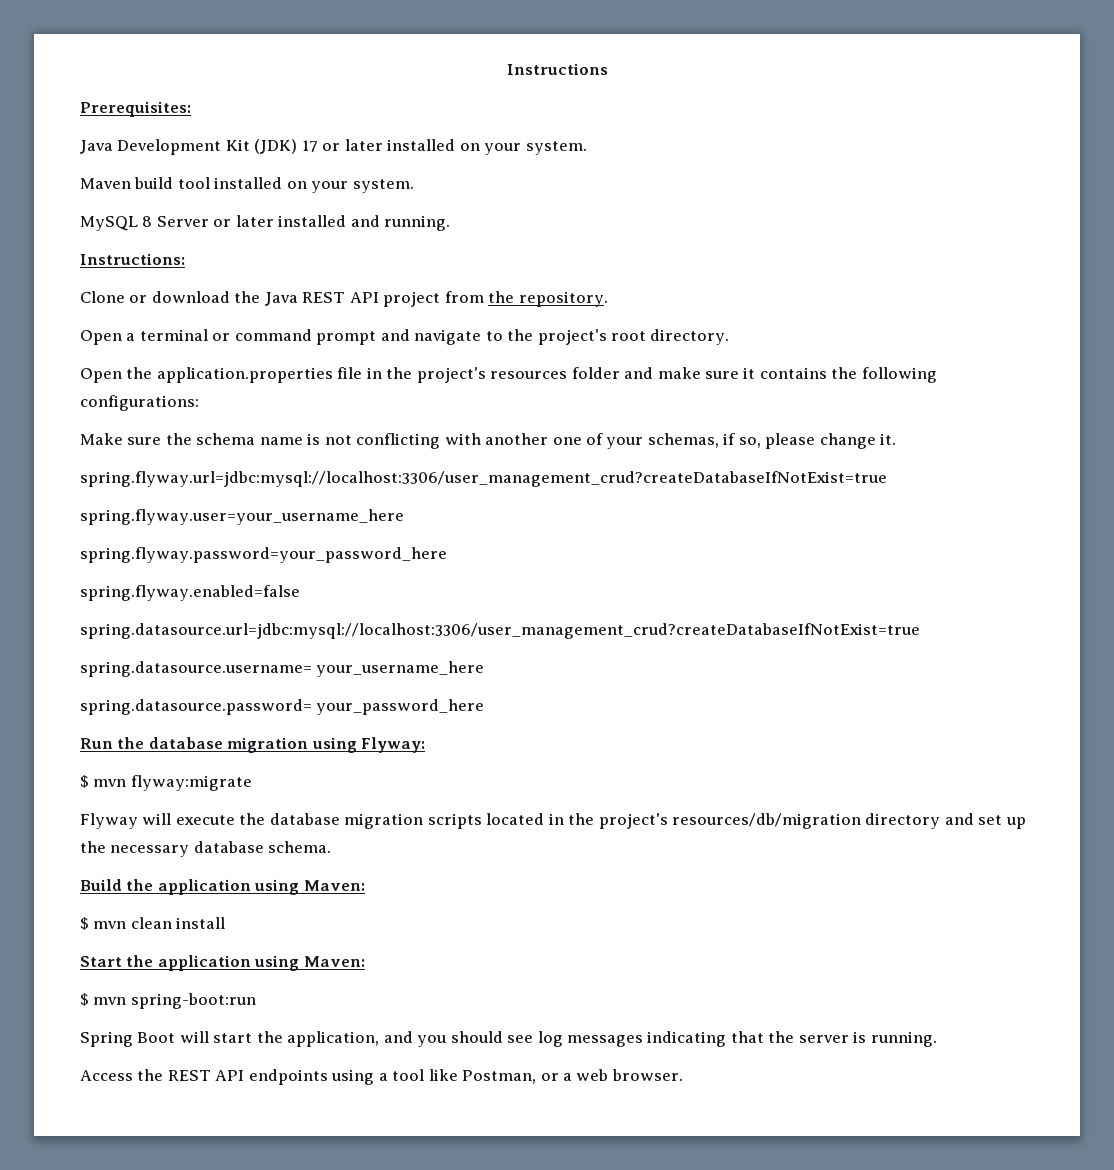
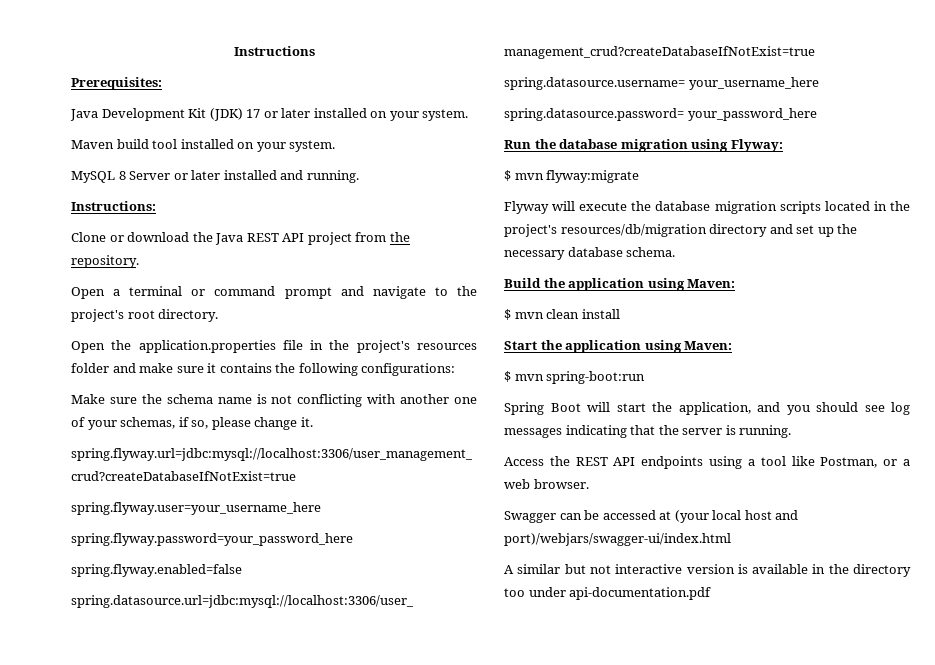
+ Swagger can be accessed at (your local host and port)/webjars/swagger-ui/index.html
+ A similar but not interactive version is available in the directory too under api-documentation.pdf

